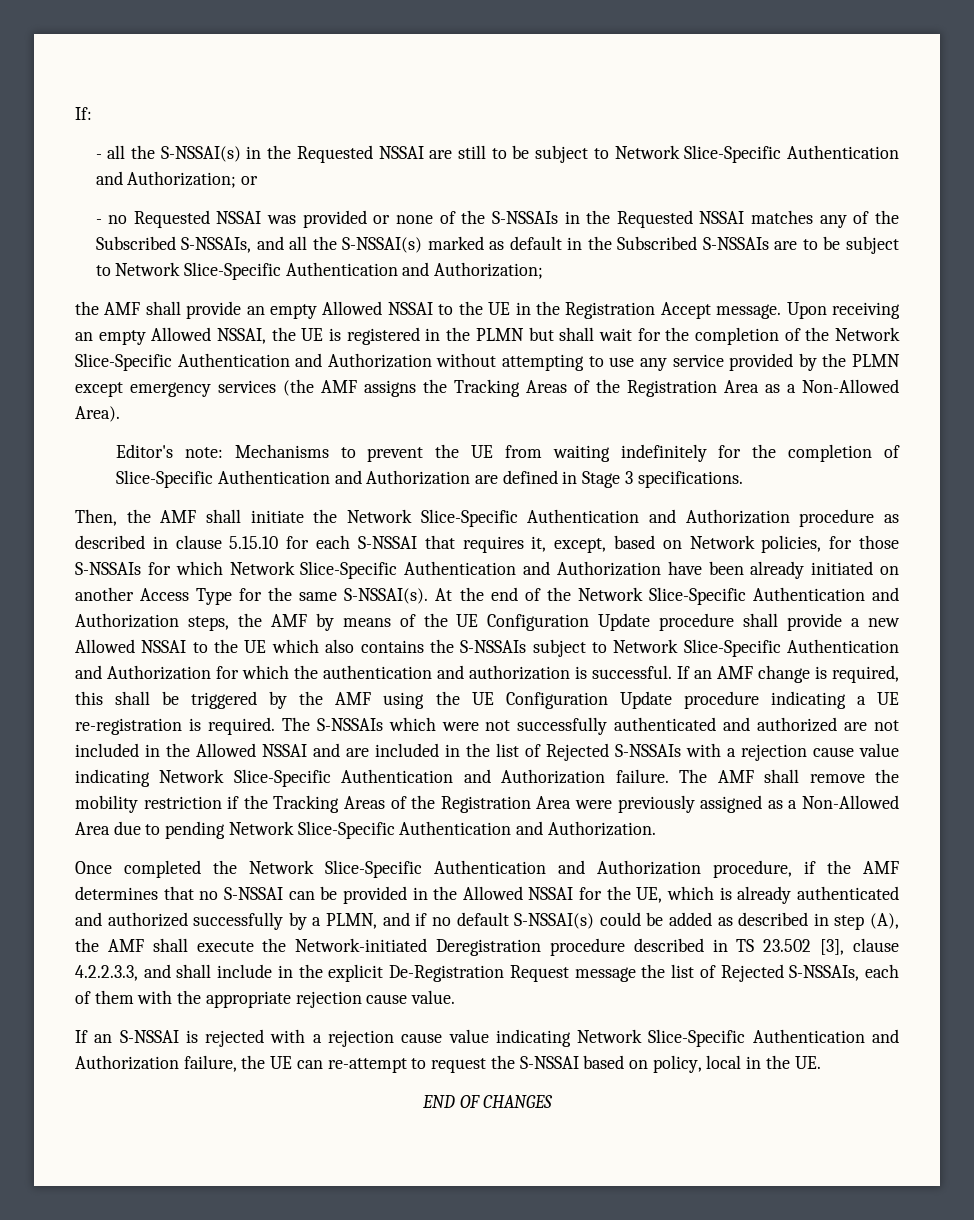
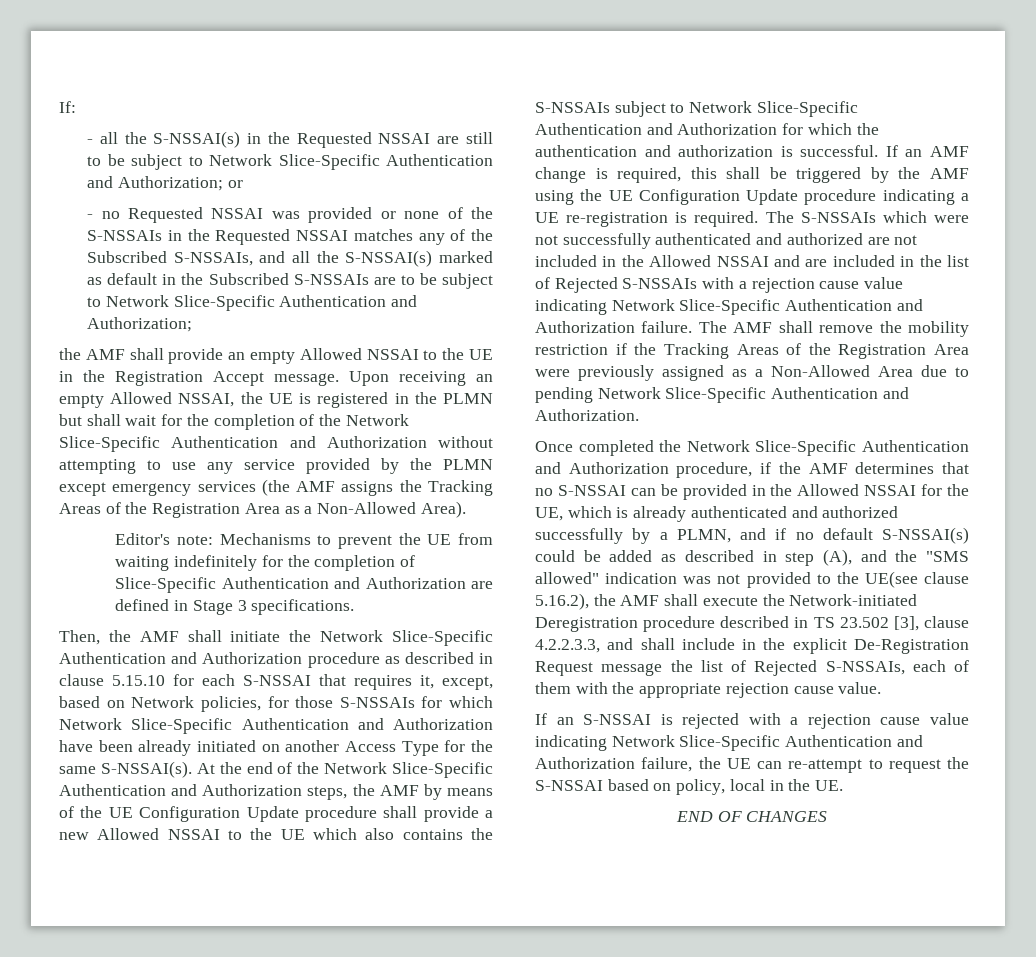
- Once completed the Network Slice-Specific Authentication and Authorization procedure, if the AMF determines that no S-NSSAI can be provided in the Allowed NSSAI for the UE, which is already authenticated and authorized successfully by a PLMN, and if no default S-NSSAI(s) could be added as described in step (A), the AMF shall execute the Network-initiated Deregistration procedure described in TS 23.502 [3], clause 4.2.2.3.3, and shall include in the explicit De-Registration Request message the list of Rejected S-NSSAIs, each of them with the appropriate rejection cause value.
+ Once completed the Network Slice-Specific Authentication and Authorization procedure, if the AMF determines that no S-NSSAI can be provided in the Allowed NSSAI for the UE, which is already authenticated and authorized successfully by a PLMN, and if no default S-NSSAI(s) could be added as described in step (A), and the "SMS allowed" indication was not provided to the UE(see clause 5.16.2), the AMF shall execute the Network-initiated Deregistration procedure described in TS 23.502 [3], clause 4.2.2.3.3, and shall include in the explicit De-Registration Request message the list of Rejected S-NSSAIs, each of them with the appropriate rejection cause value.

